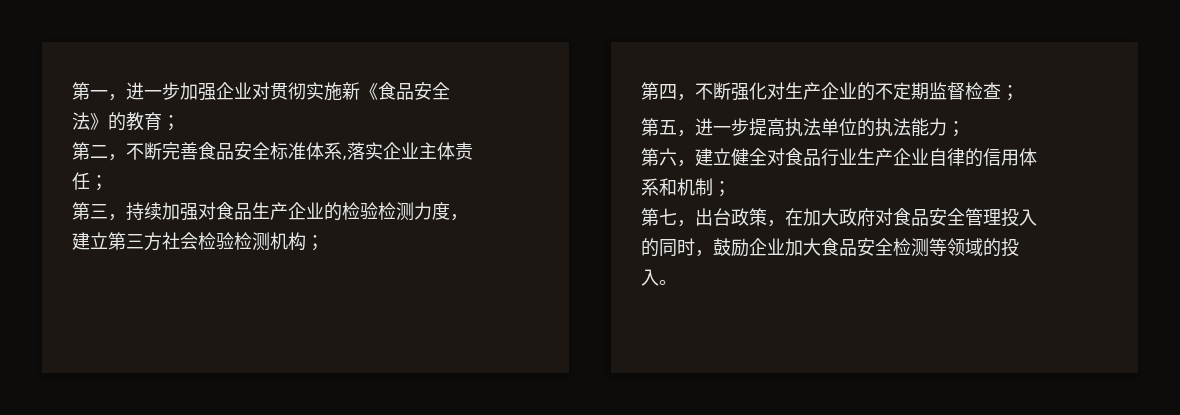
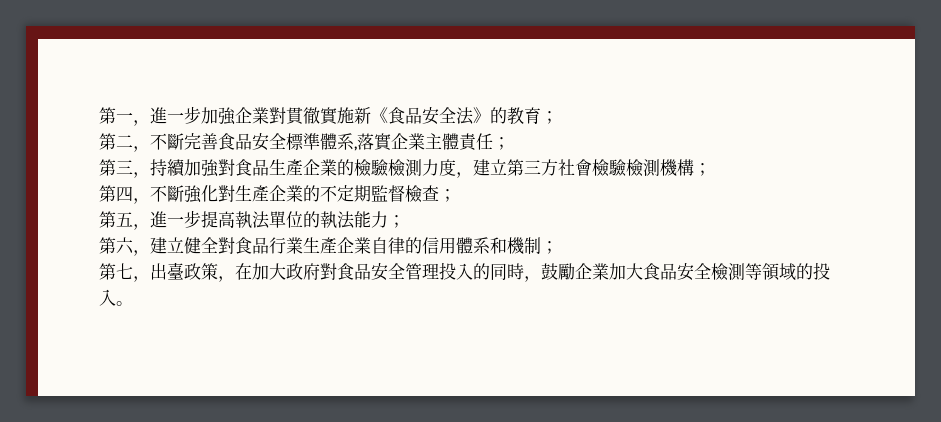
- 第一，进一步加强企业对贯彻实施新《食品安全法》的教育；
+ 第一，進一步加強企業對貫徹實施新《食品安全法》的教育；
- 第二，不断完善食品安全标准体系,落实企业主体责任；
+ 第二，不斷完善食品安全標準體系,落實企業主體責任；
- 第三，持续加强对食品生产企业的检验检测力度，建立第三方社会检验检测机构；
+ 第三，持續加強對食品生產企業的檢驗檢測力度，建立第三方社會檢驗檢測機構；
- 第四，不断强化对生产企业的不定期监督检查；
+ 第四，不斷強化對生產企業的不定期監督檢查；
- 第五，进一步提高执法单位的执法能力；
+ 第五，進一步提高執法單位的執法能力；
- 第六，建立健全对食品行业生产企业自律的信用体系和机制；
+ 第六，建立健全對食品行業生產企業自律的信用體系和機制；
- 第七，出台政策，在加大政府对食品安全管理投入的同时，鼓励企业加大食品安全检测等领域的投入。
+ 第七，出臺政策，在加大政府對食品安全管理投入的同時，鼓勵企業加大食品安全檢測等領域的投入。

